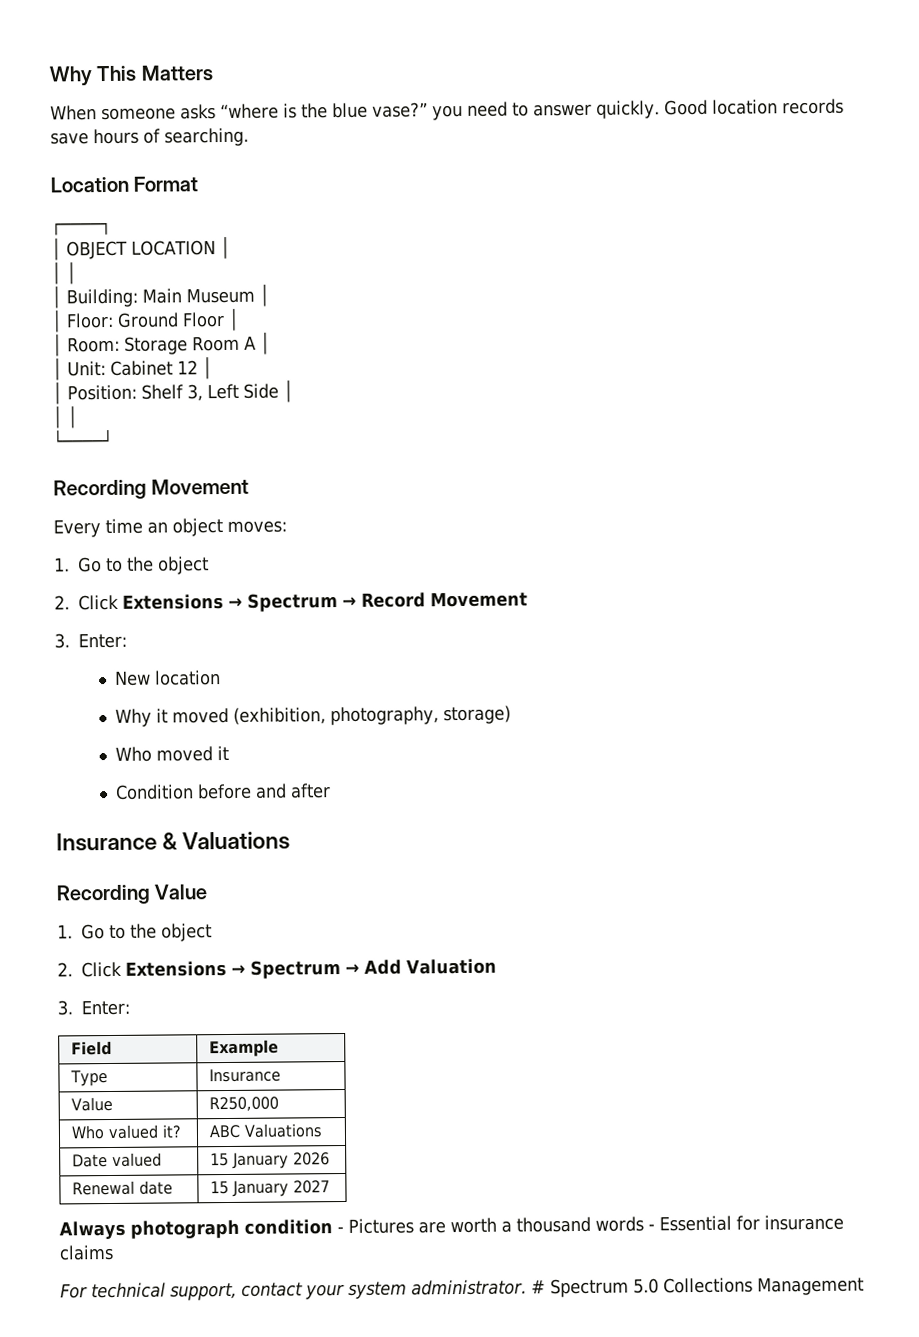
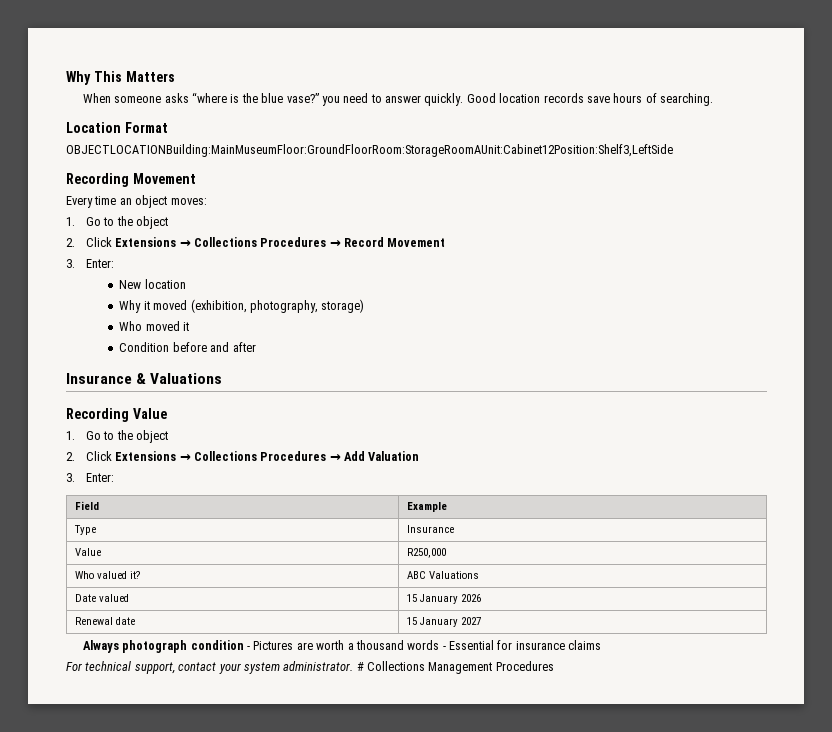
- ┌────┐
- │ OBJECT LOCATION │
- │ │
- │ Building: Main Museum │
- │ Floor: Ground Floor │
- │ Room: Storage Room A │
- │ Unit: Cabinet 12 │
- │ Position: Shelf 3, Left Side │
- │ │
- └────┘
+ OBJECTLOCATIONBuilding:MainMuseumFloor:GroundFloorRoom:StorageRoomAUnit:Cabinet12Position:Shelf3,LeftSide
- 2. Click Extensions → Spectrum → Record Movement
+ 2. Click Extensions → Collections Procedures → Record Movement
- 2. Click Extensions → Spectrum → Add Valuation
+ 2. Click Extensions → Collections Procedures → Add Valuation
- # Spectrum 5.0 Collections Management
+ # Collections Management Procedures

